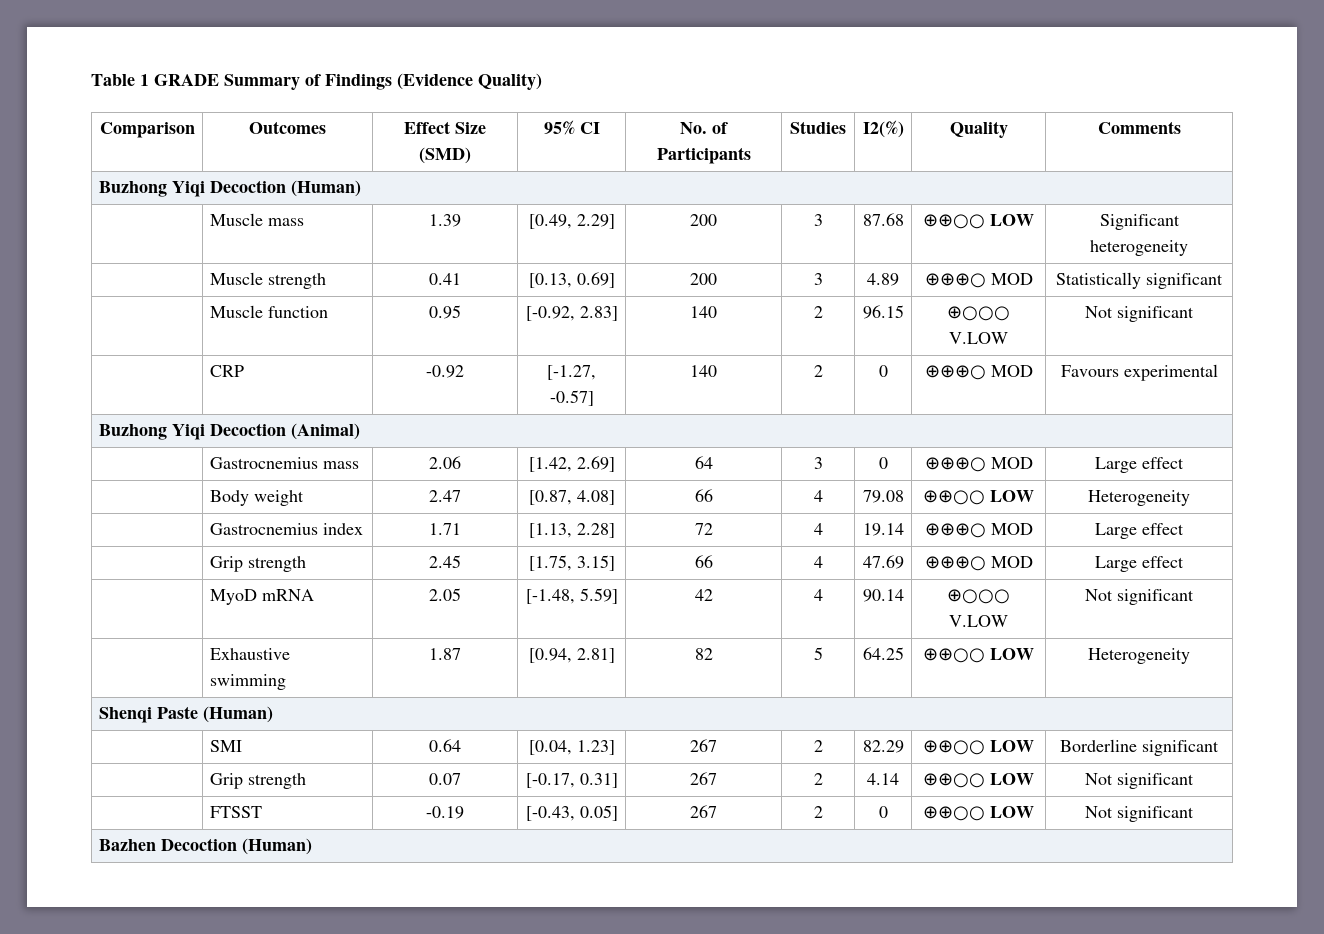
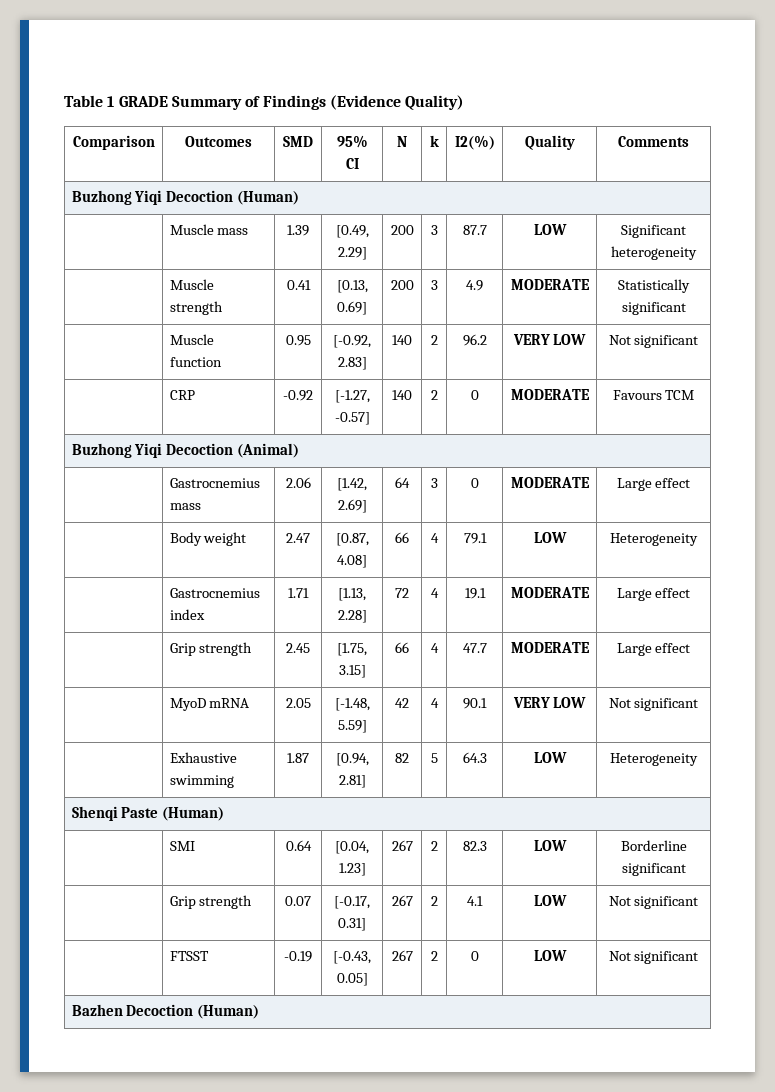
- Comparison | Outcomes | Effect Size (SMD) | 95% CI | No. of Participants | Studies | I2(%) | Quality | Comments
+ Comparison | Outcomes | SMD | 95% CI | N | k | I2(%) | Quality | Comments
- | Muscle mass | 1.39 | [0.49, 2.29] | 200 | 3 | 87.68 | ⊕⊕○○ LOW | Significant heterogeneity
+ | Muscle mass | 1.39 | [0.49, 2.29] | 200 | 3 | 87.7 | LOW | Significant heterogeneity
- | Muscle strength | 0.41 | [0.13, 0.69] | 200 | 3 | 4.89 | ⊕⊕⊕○ MOD | Statistically significant
+ | Muscle strength | 0.41 | [0.13, 0.69] | 200 | 3 | 4.9 | MODERATE | Statistically significant
- | Muscle function | 0.95 | [-0.92, 2.83] | 140 | 2 | 96.15 | ⊕○○○ V.LOW | Not significant
+ | Muscle function | 0.95 | [-0.92, 2.83] | 140 | 2 | 96.2 | VERY LOW | Not significant
- | CRP | -0.92 | [-1.27, -0.57] | 140 | 2 | 0 | ⊕⊕⊕○ MOD | Favours experimental
+ | CRP | -0.92 | [-1.27, -0.57] | 140 | 2 | 0 | MODERATE | Favours TCM
- | Gastrocnemius mass | 2.06 | [1.42, 2.69] | 64 | 3 | 0 | ⊕⊕⊕○ MOD | Large effect
+ | Gastrocnemius mass | 2.06 | [1.42, 2.69] | 64 | 3 | 0 | MODERATE | Large effect
- | Body weight | 2.47 | [0.87, 4.08] | 66 | 4 | 79.08 | ⊕⊕○○ LOW | Heterogeneity
+ | Body weight | 2.47 | [0.87, 4.08] | 66 | 4 | 79.1 | LOW | Heterogeneity
- | Gastrocnemius index | 1.71 | [1.13, 2.28] | 72 | 4 | 19.14 | ⊕⊕⊕○ MOD | Large effect
+ | Gastrocnemius index | 1.71 | [1.13, 2.28] | 72 | 4 | 19.1 | MODERATE | Large effect
- | Grip strength | 2.45 | [1.75, 3.15] | 66 | 4 | 47.69 | ⊕⊕⊕○ MOD | Large effect
+ | Grip strength | 2.45 | [1.75, 3.15] | 66 | 4 | 47.7 | MODERATE | Large effect
- | MyoD mRNA | 2.05 | [-1.48, 5.59] | 42 | 4 | 90.14 | ⊕○○○ V.LOW | Not significant
+ | MyoD mRNA | 2.05 | [-1.48, 5.59] | 42 | 4 | 90.1 | VERY LOW | Not significant
- | Exhaustive swimming | 1.87 | [0.94, 2.81] | 82 | 5 | 64.25 | ⊕⊕○○ LOW | Heterogeneity
+ | Exhaustive swimming | 1.87 | [0.94, 2.81] | 82 | 5 | 64.3 | LOW | Heterogeneity
- | SMI | 0.64 | [0.04, 1.23] | 267 | 2 | 82.29 | ⊕⊕○○ LOW | Borderline significant
+ | SMI | 0.64 | [0.04, 1.23] | 267 | 2 | 82.3 | LOW | Borderline significant
- | Grip strength | 0.07 | [-0.17, 0.31] | 267 | 2 | 4.14 | ⊕⊕○○ LOW | Not significant
+ | Grip strength | 0.07 | [-0.17, 0.31] | 267 | 2 | 4.1 | LOW | Not significant
- | FTSST | -0.19 | [-0.43, 0.05] | 267 | 2 | 0 | ⊕⊕○○ LOW | Not significant
+ | FTSST | -0.19 | [-0.43, 0.05] | 267 | 2 | 0 | LOW | Not significant

